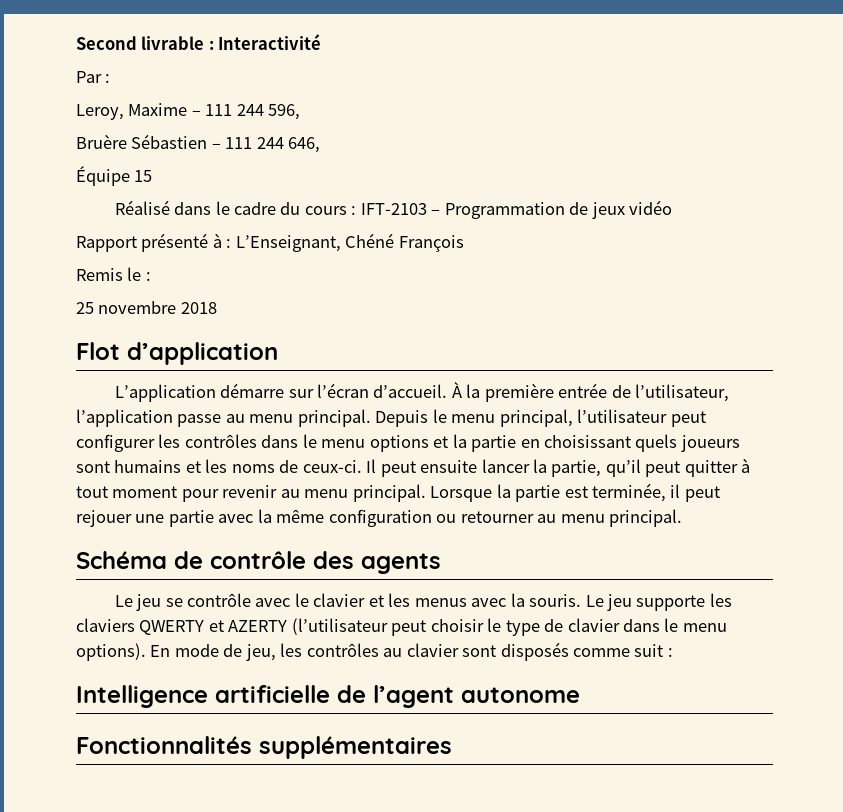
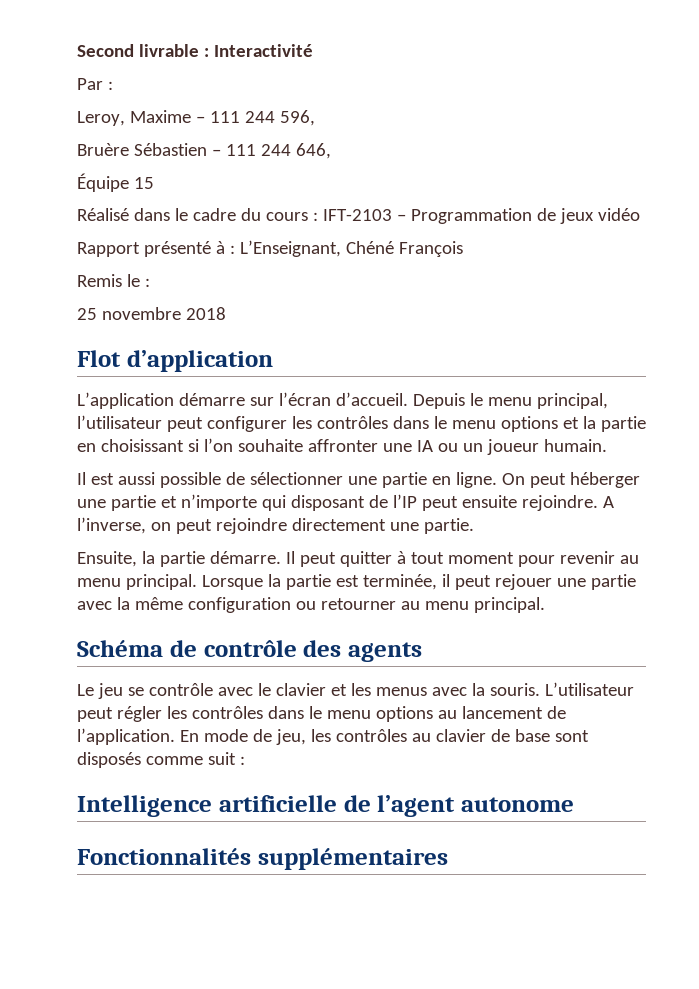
- À la première entrée de l’utilisateur, l’application passe au menu principal.
- Depuis le menu principal, l’utilisateur peut configurer les contrôles dans le menu options et la partie en choisissant quels joueurs sont humains et les noms de ceux-ci. Il peut ensuite lancer la partie, qu’il peut quitter à tout moment pour revenir au menu principal.
+ Depuis le menu principal, l’utilisateur peut configurer les contrôles dans le menu options et la partie en choisissant si l’on souhaite affronter une IA ou un joueur humain.
+ Il est aussi possible de sélectionner une partie en ligne. On peut héberger une partie et n’importe qui disposant de l’IP peut ensuite rejoindre. A l’inverse, on peut rejoindre directement une partie.
+ Ensuite, la partie démarre. Il peut quitter à tout moment pour revenir au menu principal.
- Le jeu supporte les claviers QWERTY et AZERTY (l’utilisateur peut choisir le type de clavier dans le menu options).
+ L’utilisateur peut régler les contrôles dans le menu options au lancement de l’application.
- En mode de jeu, les contrôles au clavier sont disposés comme suit :
+ En mode de jeu, les contrôles au clavier de base sont disposés comme suit :

